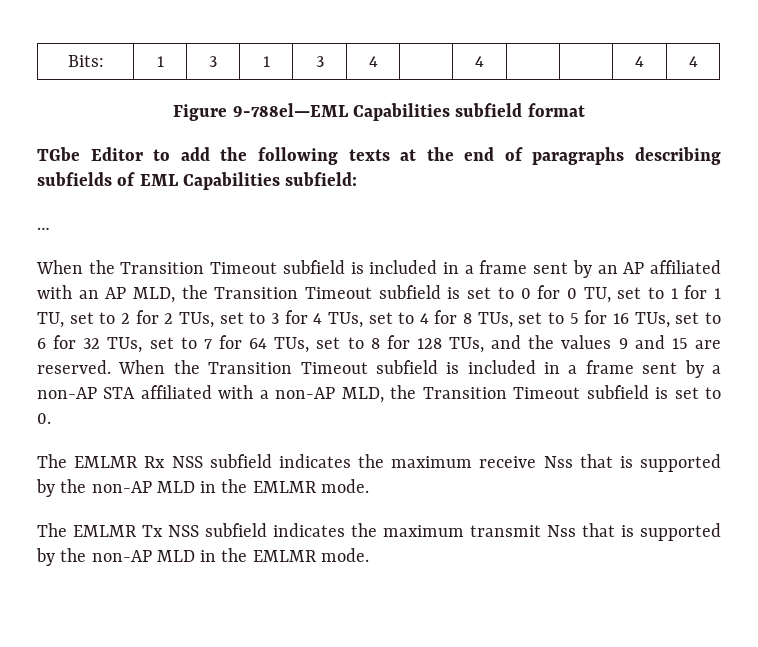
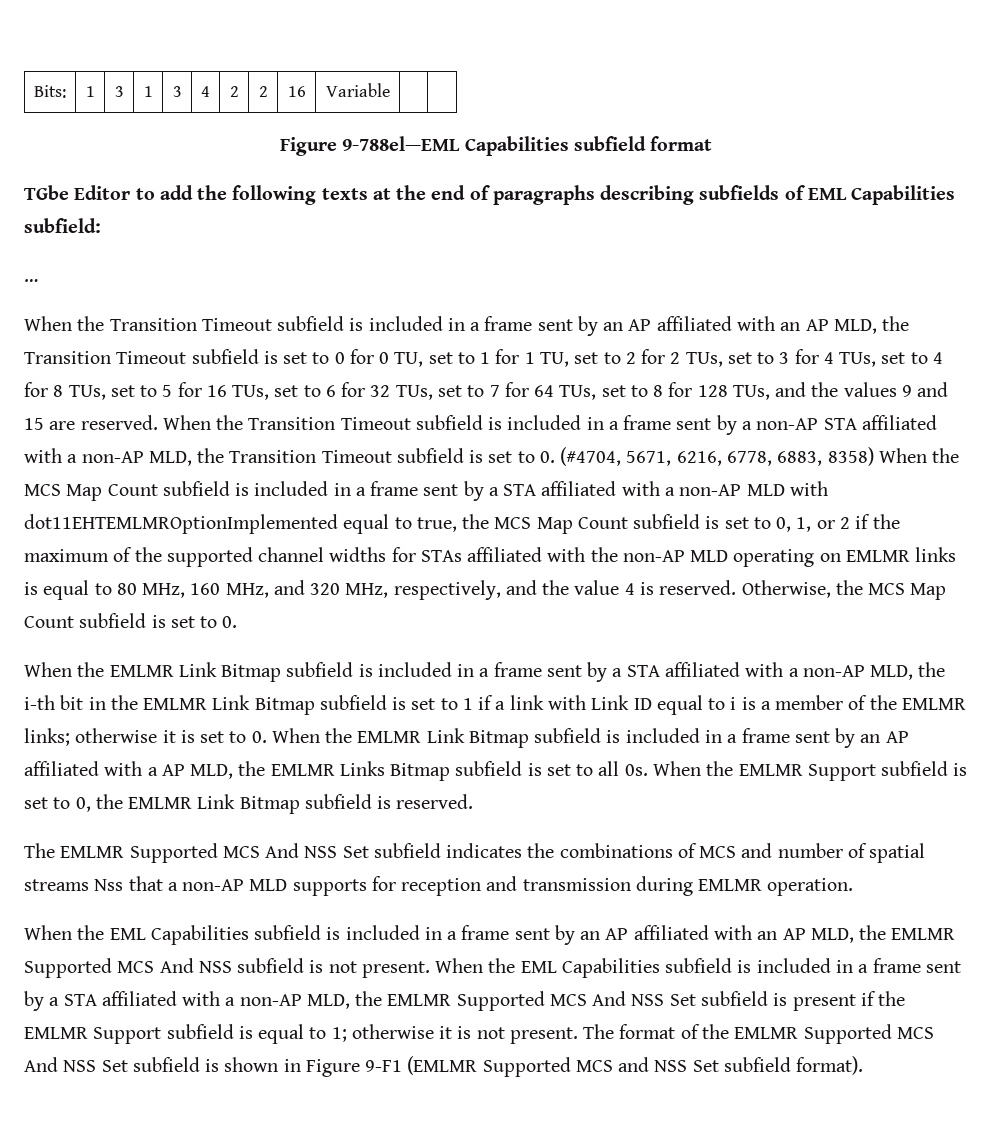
- Bits: | 1 | 3 | 1 | 3 | 4 | | 4 | | | 4 | 4
+ Bits: | 1 | 3 | 1 | 3 | 4 | 2 | 2 | 16 | Variable | |
- When the Transition Timeout subfield is included in a frame sent by a non-AP STA affiliated with a non-AP MLD, the Transition Timeout subfield is set to 0.
- The EMLMR Rx NSS subfield indicates the maximum receive Nss that is supported by the non-AP MLD in the EMLMR mode.
- The EMLMR Tx NSS subfield indicates the maximum transmit Nss that is supported by the non-AP MLD in the EMLMR mode.
+ When the Transition Timeout subfield is included in a frame sent by a non-AP STA affiliated with a non-AP MLD, the Transition Timeout subfield is set to 0. (#4704, 5671, 6216, 6778, 6883, 8358) When the MCS Map Count subfield is included in a frame sent by a STA affiliated with a non-AP MLD with dot11EHTEMLMROptionImplemented equal to true, the MCS Map Count subfield is set to 0, 1, or 2 if the maximum of the supported channel widths for STAs affiliated with the non-AP MLD operating on EMLMR links is equal to 80 MHz, 160 MHz, and 320 MHz, respectively, and the value 4 is reserved. Otherwise, the MCS Map Count subfield is set to 0.
+ When the EMLMR Link Bitmap subfield is included in a frame sent by a STA affiliated with a non-AP MLD, the i-th bit in the EMLMR Link Bitmap subfield is set to 1 if a link with Link ID equal to i is a member of the EMLMR links; otherwise it is set to 0. When the EMLMR Link Bitmap subfield is included in a frame sent by an AP affiliated with a AP MLD, the EMLMR Links Bitmap subfield is set to all 0s. When the EMLMR Support subfield is set to 0, the EMLMR Link Bitmap subfield is reserved.
+ The EMLMR Supported MCS And NSS Set subfield indicates the combinations of MCS and number of spatial streams Nss that a non-AP MLD supports for reception and transmission during EMLMR operation.
+ When the EML Capabilities subfield is included in a frame sent by an AP affiliated with an AP MLD, the EMLMR Supported MCS And NSS subfield is not present. When the EML Capabilities subfield is included in a frame sent by a STA affiliated with a non-AP MLD, the EMLMR Supported MCS And NSS Set subfield is present if the EMLMR Support subfield is equal to 1; otherwise it is not present. The format of the EMLMR Supported MCS And NSS Set subfield is shown in Figure 9-F1 (EMLMR Supported MCS and NSS Set subfield format).

